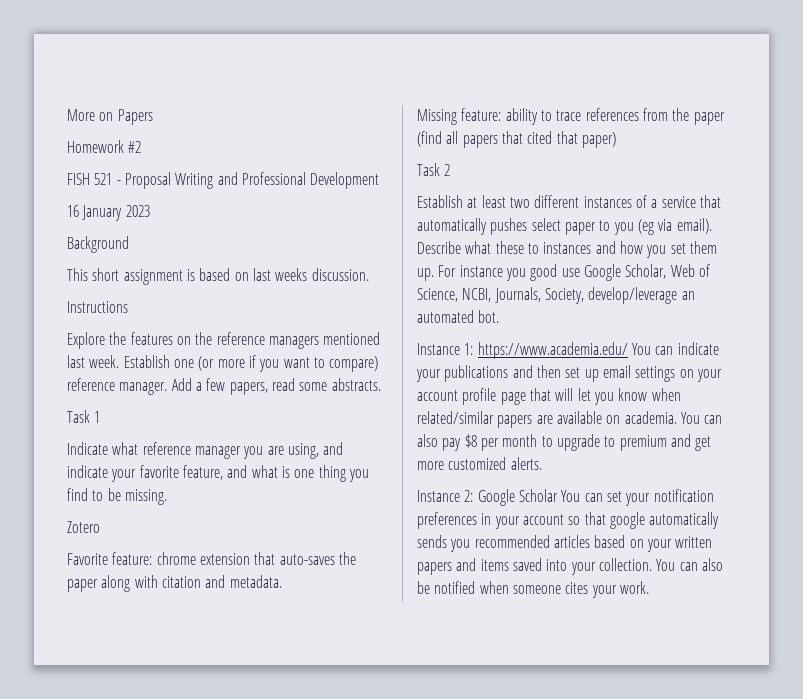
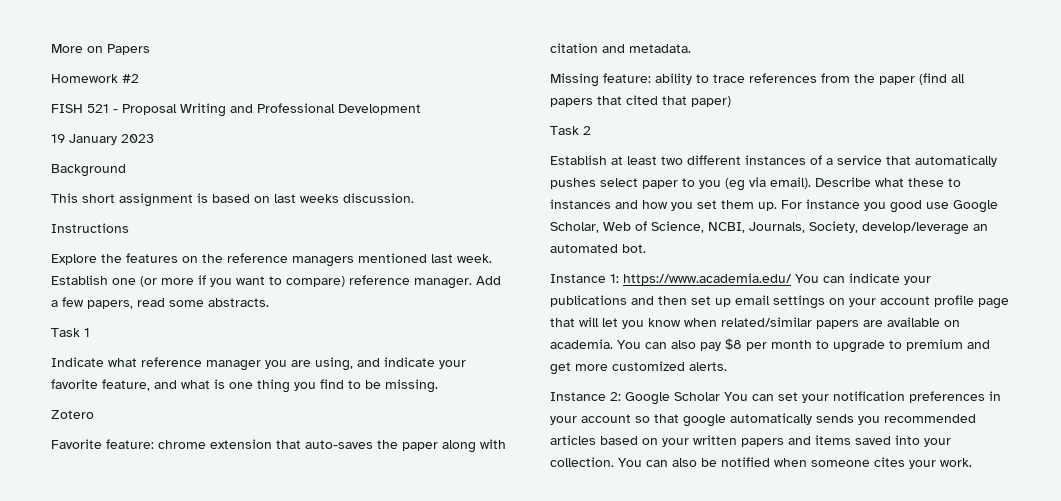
- 16 January 2023
+ 19 January 2023

